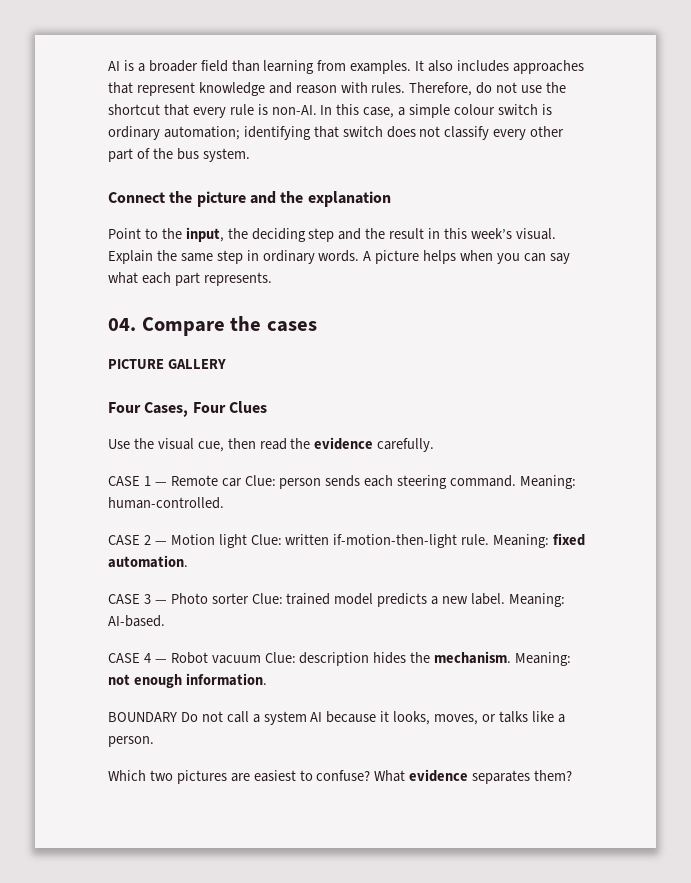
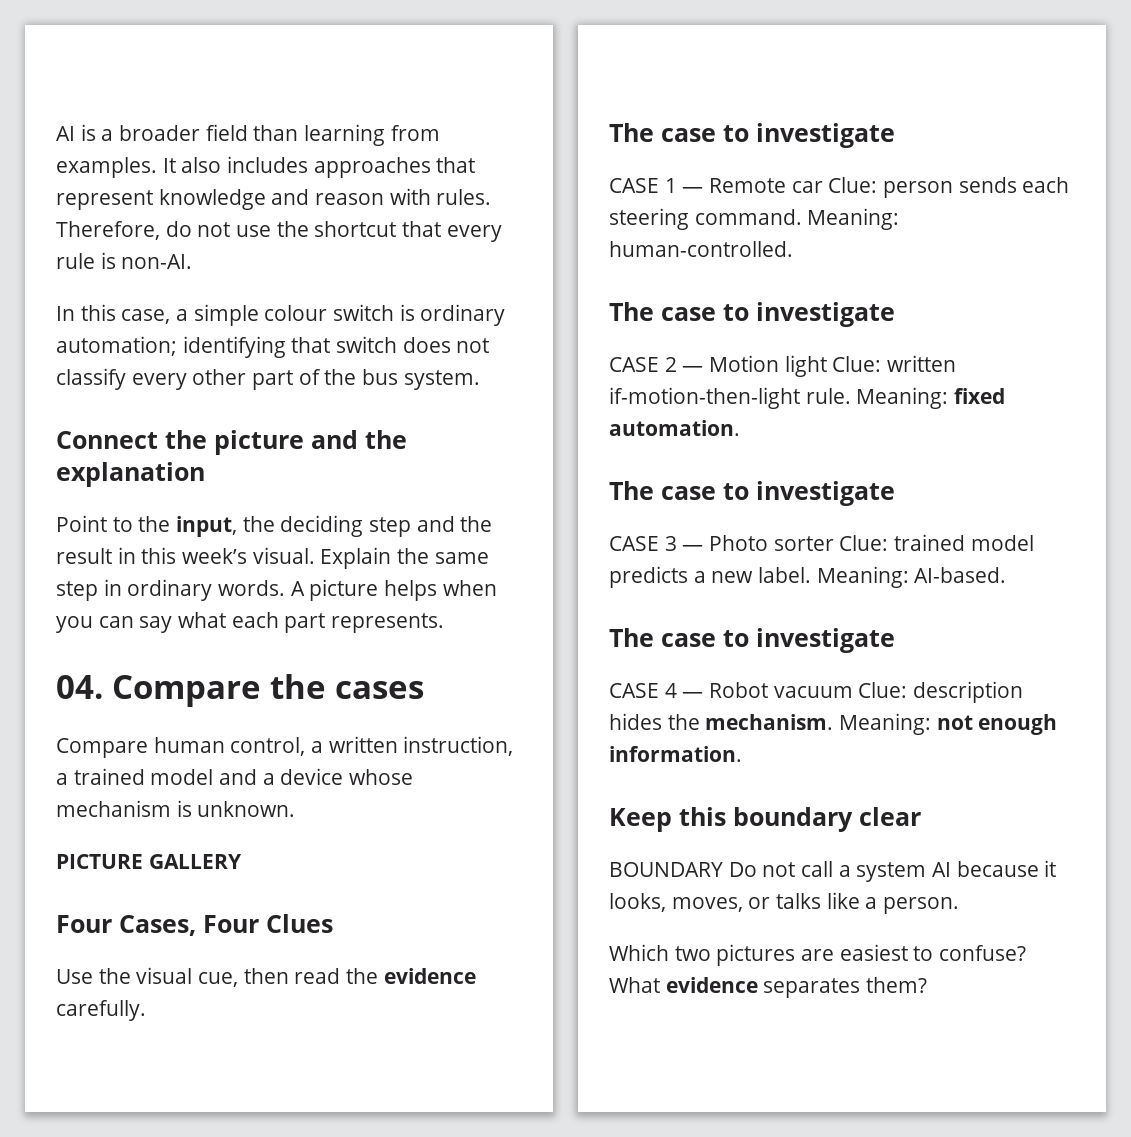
- Therefore, do not use the shortcut that every rule is non-AI. In this case, a simple colour switch is ordinary automation; identifying that switch does not classify every other part of the bus system.
+ Therefore, do not use the shortcut that every rule is non-AI.
+ In this case, a simple colour switch is ordinary automation; identifying that switch does not classify every other part of the bus system.
+ Compare human control, a written instruction, a trained model and a device whose mechanism is unknown.
  Use the visual cue, then read the evidence carefully.
+ The case to investigate
  Meaning: human-controlled.
+ The case to investigate
  Meaning: fixed automation.
+ The case to investigate
  Meaning: AI-based.
+ The case to investigate
+ Keep this boundary clear

